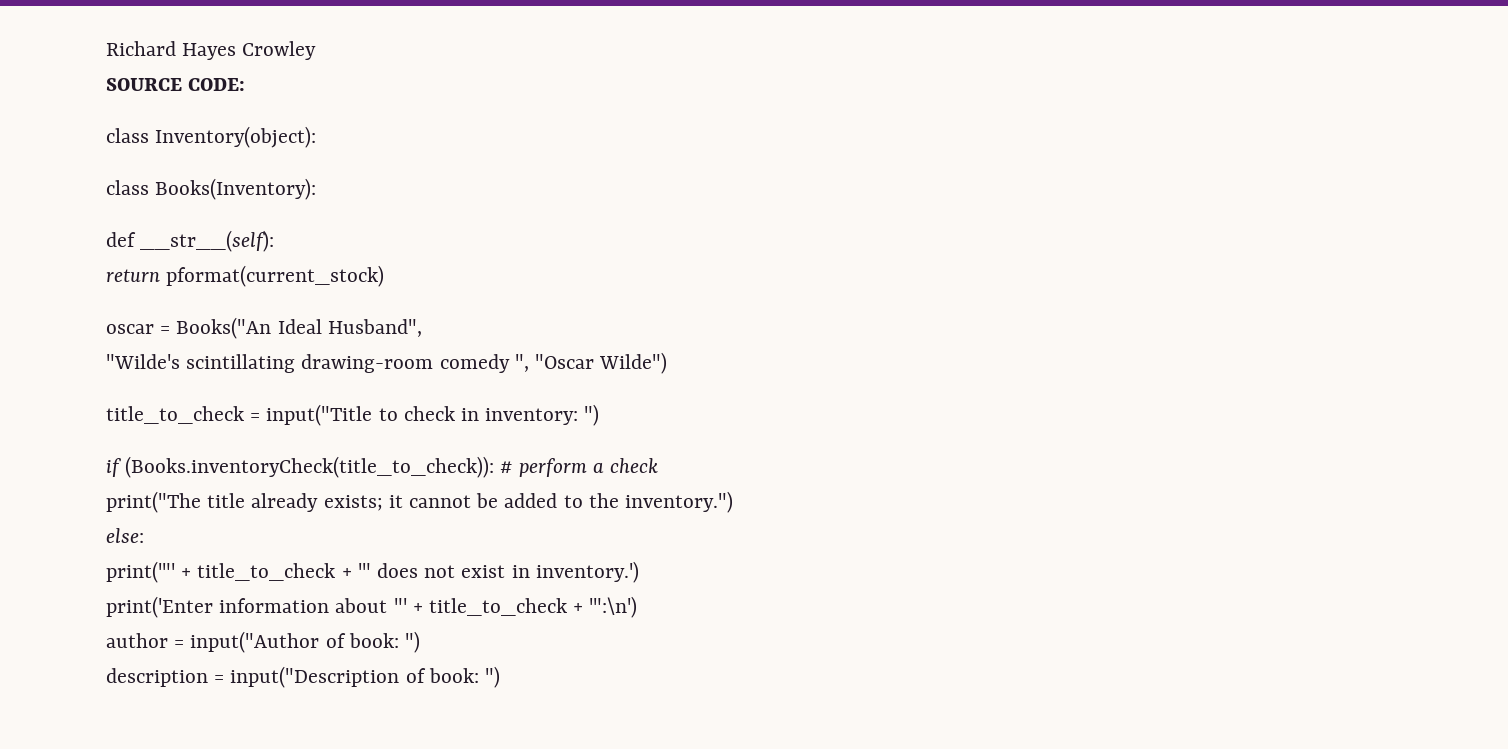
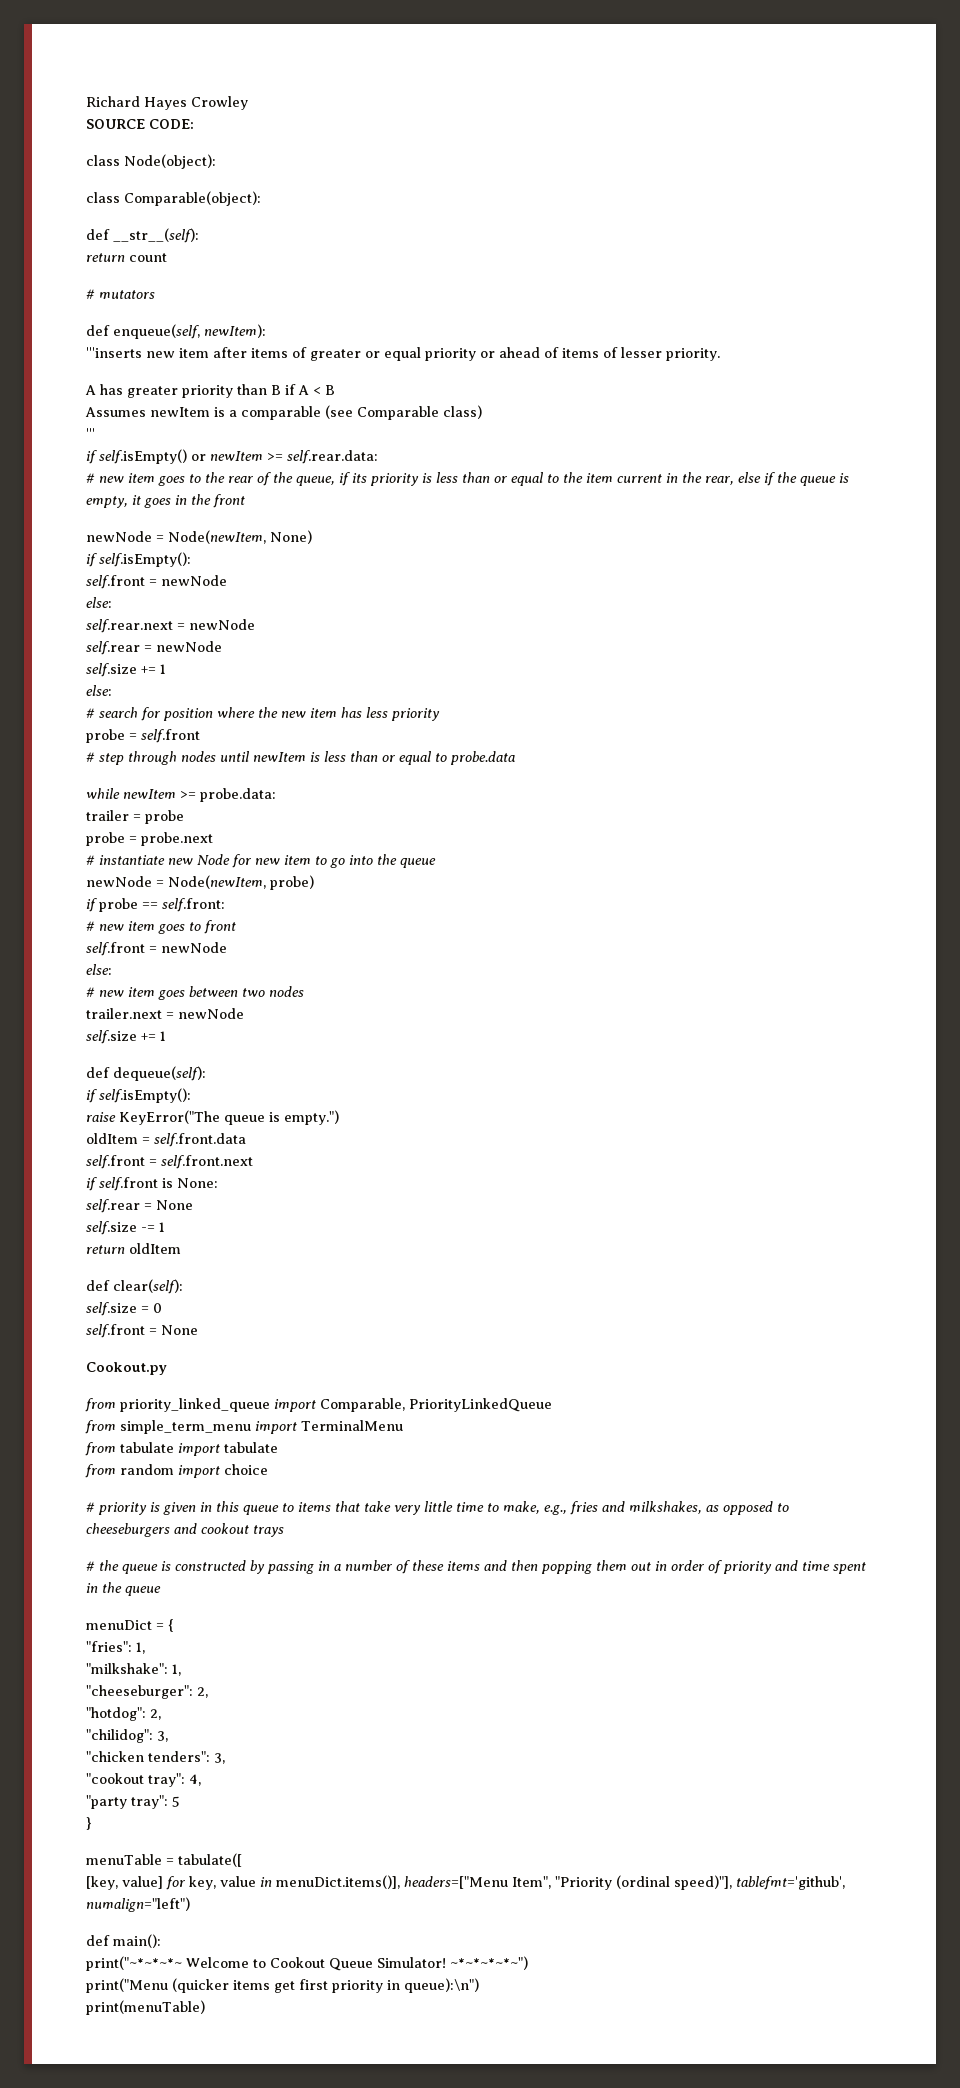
- class Inventory(object):
- class Books(Inventory):
+ class Node(object):
+ class Comparable(object):
- return pformat(current_stock)
- oscar = Books("An Ideal Husband",
- "Wilde's scintillating drawing-room comedy ", "Oscar Wilde")
- title_to_check = input("Title to check in inventory: ")
- if (Books.inventoryCheck(title_to_check)): # perform a check
- print("The title already exists; it cannot be added to the inventory.")
+ return count
+ # mutators
+ def enqueue(self, newItem):
+ '''inserts new item after items of greater or equal priority or ahead of items of lesser priority.
+ A has greater priority than B if A < B
+ Assumes newItem is a comparable (see Comparable class)
+ '''
+ if self.isEmpty() or newItem >= self.rear.data:
+ # new item goes to the rear of the queue, if its priority is less than or equal to the item current in the rear, else if the queue is empty, it goes in the front
+ newNode = Node(newItem, None)
+ if self.isEmpty():
+ self.front = newNode
  else:
- print('"' + title_to_check + '" does not exist in inventory.')
- print('Enter information about "' + title_to_check + '":\n')
- author = input("Author of book: ")
- description = input("Description of book: ")
+ self.rear.next = newNode
+ self.rear = newNode
+ self.size += 1
+ else:
+ # search for position where the new item has less priority
+ probe = self.front
+ # step through nodes until newItem is less than or equal to probe.data
+ while newItem >= probe.data:
+ trailer = probe
+ probe = probe.next
+ # instantiate new Node for new item to go into the queue
+ newNode = Node(newItem, probe)
+ if probe == self.front:
+ # new item goes to front
+ self.front = newNode
+ else:
+ # new item goes between two nodes
+ trailer.next = newNode
+ self.size += 1
+ def dequeue(self):
+ if self.isEmpty():
+ raise KeyError("The queue is empty.")
+ oldItem = self.front.data
+ self.front = self.front.next
+ if self.front is None:
+ self.rear = None
+ self.size -= 1
+ return oldItem
+ def clear(self):
+ self.size = 0
+ self.front = None
+ Cookout.py
+ from priority_linked_queue import Comparable, PriorityLinkedQueue
+ from simple_term_menu import TerminalMenu
+ from tabulate import tabulate
+ from random import choice
+ # priority is given in this queue to items that take very little time to make, e.g., fries and milkshakes, as opposed to cheeseburgers and cookout trays
+ # the queue is constructed by passing in a number of these items and then popping them out in order of priority and time spent in the queue
+ menuDict = {
+ "fries": 1,
+ "milkshake": 1,
+ "cheeseburger": 2,
+ "hotdog": 2,
+ "chilidog": 3,
+ "chicken tenders": 3,
+ "cookout tray": 4,
+ "party tray": 5
+ }
+ menuTable = tabulate([
+ [key, value] for key, value in menuDict.items()], headers=["Menu Item", "Priority (ordinal speed)"], tablefmt='github', numalign="left")
+ def main():
+ print("~*~*~*~ Welcome to Cookout Queue Simulator! ~*~*~*~*~")
+ print("Menu (quicker items get first priority in queue):\n")
+ print(menuTable)

